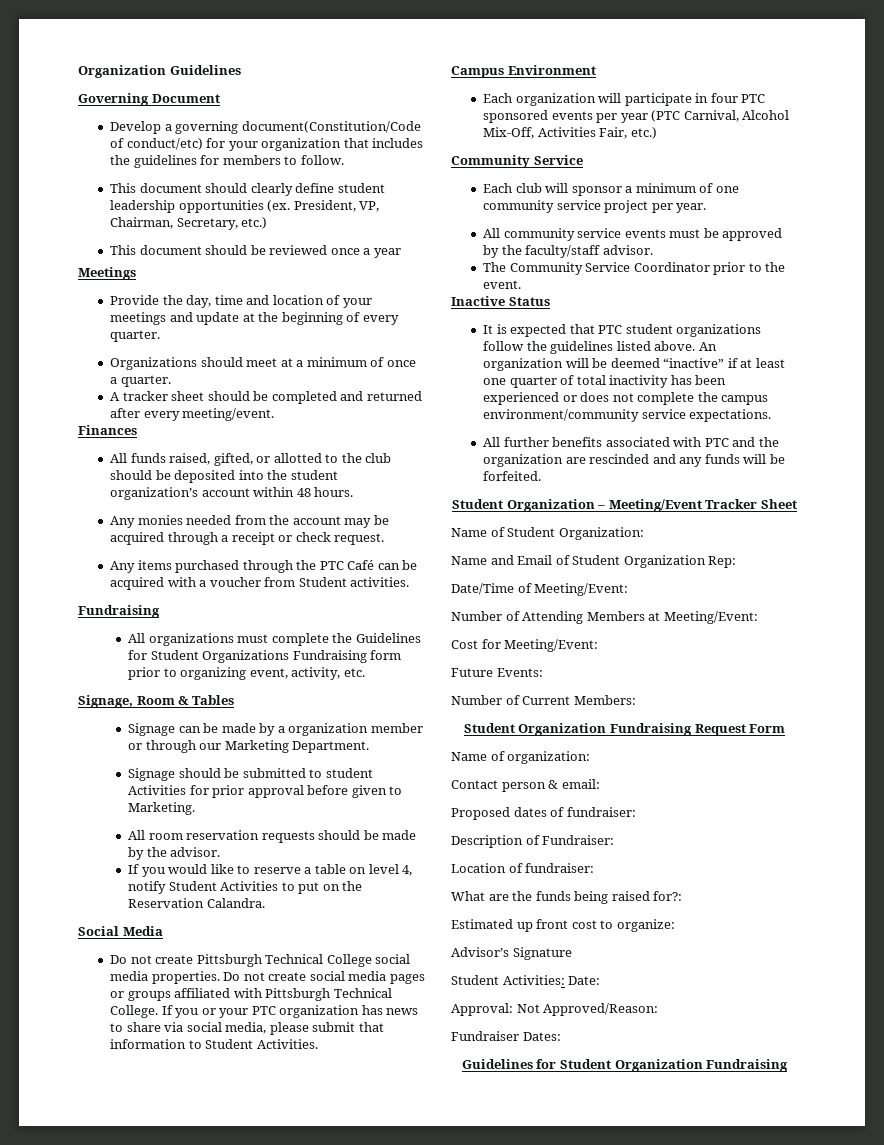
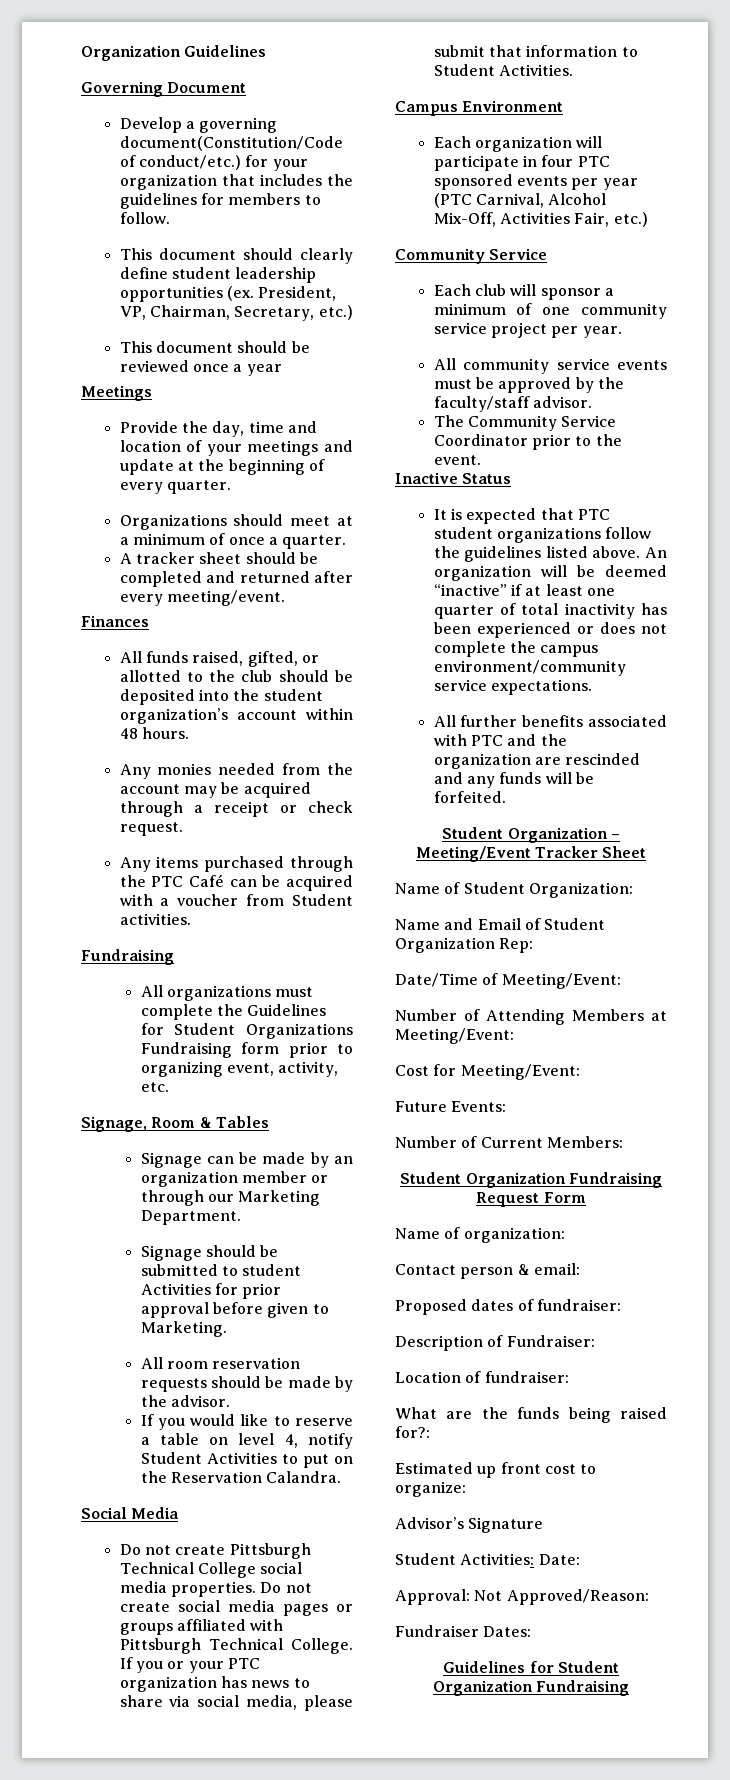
- Develop a governing document(Constitution/Code of conduct/etc) for your organization that includes the guidelines for members to follow.
+ Develop a governing document(Constitution/Code of conduct/etc.) for your organization that includes the guidelines for members to follow.
- Signage can be made by a organization member or through our Marketing Department.
+ Signage can be made by an organization member or through our Marketing Department.

